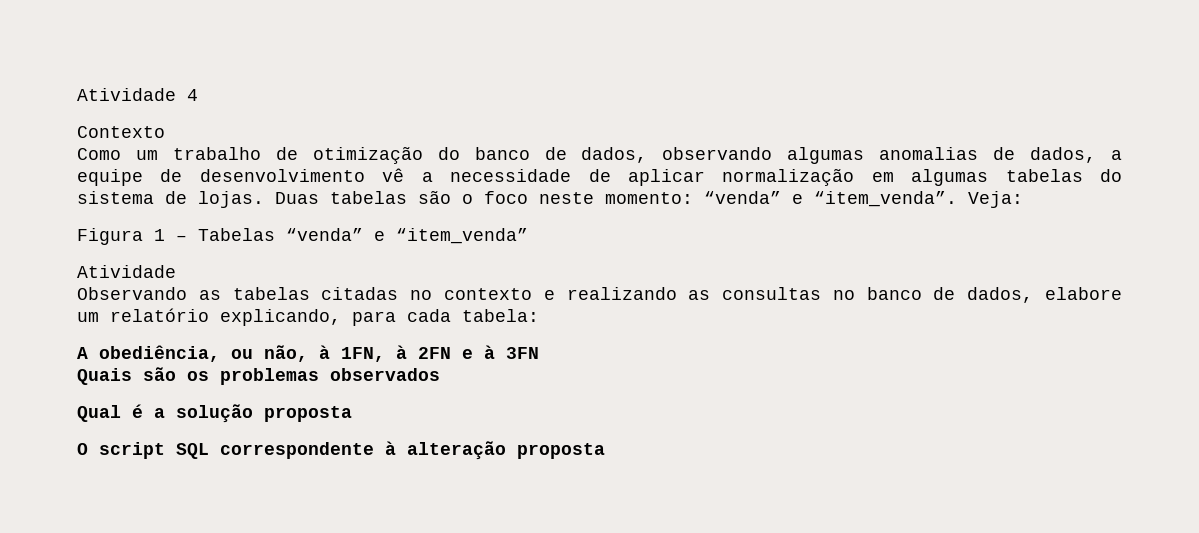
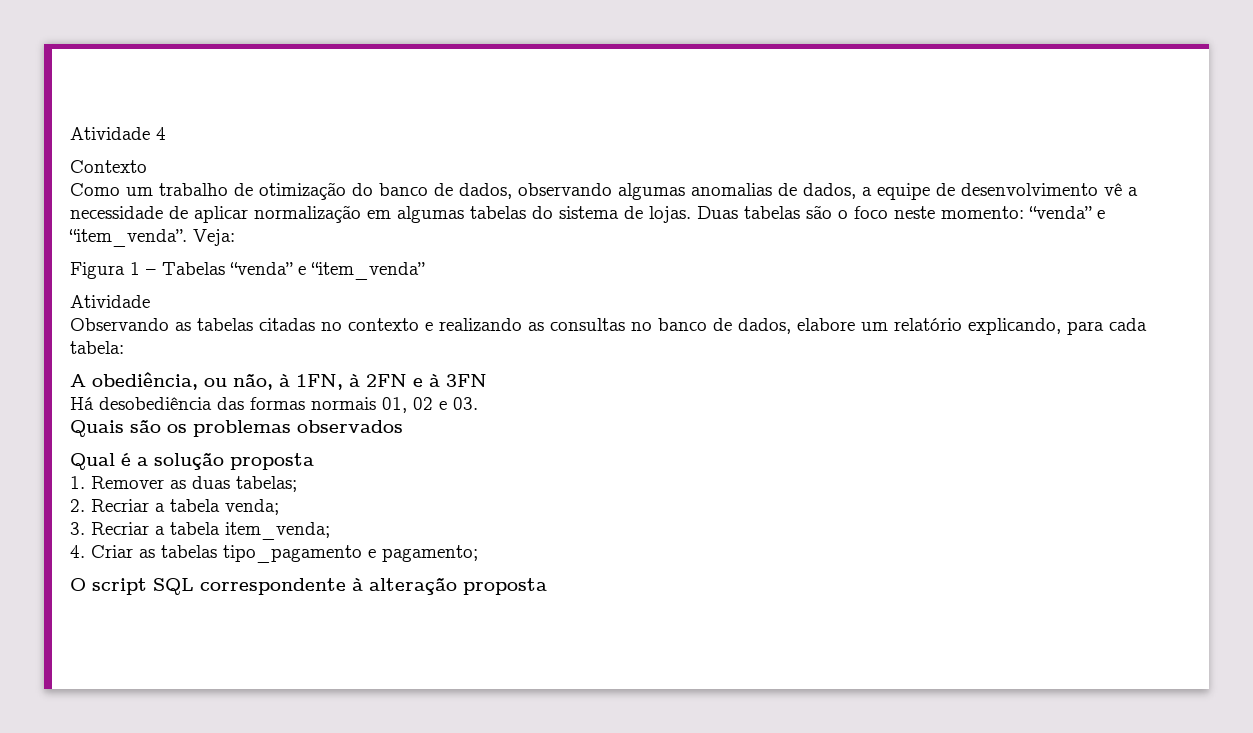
+ Há desobediência das formas normais 01, 02 e 03.
+ 1. Remover as duas tabelas;
+ 2. Recriar a tabela venda;
+ 3. Recriar a tabela item_venda;
+ 4. Criar as tabelas tipo_pagamento e pagamento;

